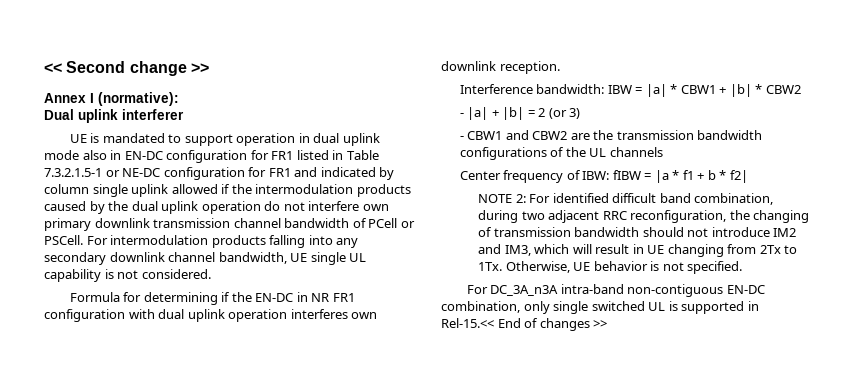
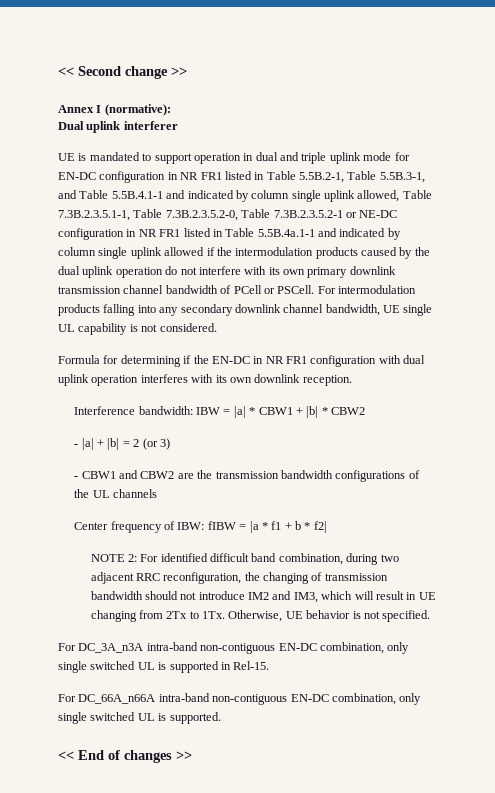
- UE is mandated to support operation in dual uplink mode also in EN-DC configuration for FR1 listed in Table 7.3.2.1.5-1 or NE-DC configuration for FR1 and indicated by column single uplink allowed if the intermodulation products caused by the dual uplink operation do not interfere own primary downlink transmission channel bandwidth of PCell or PSCell.
+ UE is mandated to support operation in dual and triple uplink mode for EN-DC configuration in NR FR1 listed in Table 5.5B.2-1, Table 5.5B.3-1, and Table 5.5B.4.1-1 and indicated by column single uplink allowed, Table 7.3B.2.3.5.1-1, Table 7.3B.2.3.5.2-0, Table 7.3B.2.3.5.2-1 or NE-DC configuration in NR FR1 listed in Table 5.5B.4a.1-1 and indicated by column single uplink allowed if the intermodulation products caused by the dual uplink operation do not interfere with its own primary downlink transmission channel bandwidth of PCell or PSCell.
- Formula for determining if the EN-DC in NR FR1 configuration with dual uplink operation interferes own downlink reception.
+ Formula for determining if the EN-DC in NR FR1 configuration with dual uplink operation interferes with its own downlink reception.
- For DC_3A_n3A intra-band non-contiguous EN-DC combination, only single switched UL is supported in Rel-15.<< End of changes >>
+ For DC_3A_n3A intra-band non-contiguous EN-DC combination, only single switched UL is supported in Rel-15.
+ For DC_66A_n66A intra-band non-contiguous EN-DC combination, only single switched UL is supported.
+ << End of changes >>

